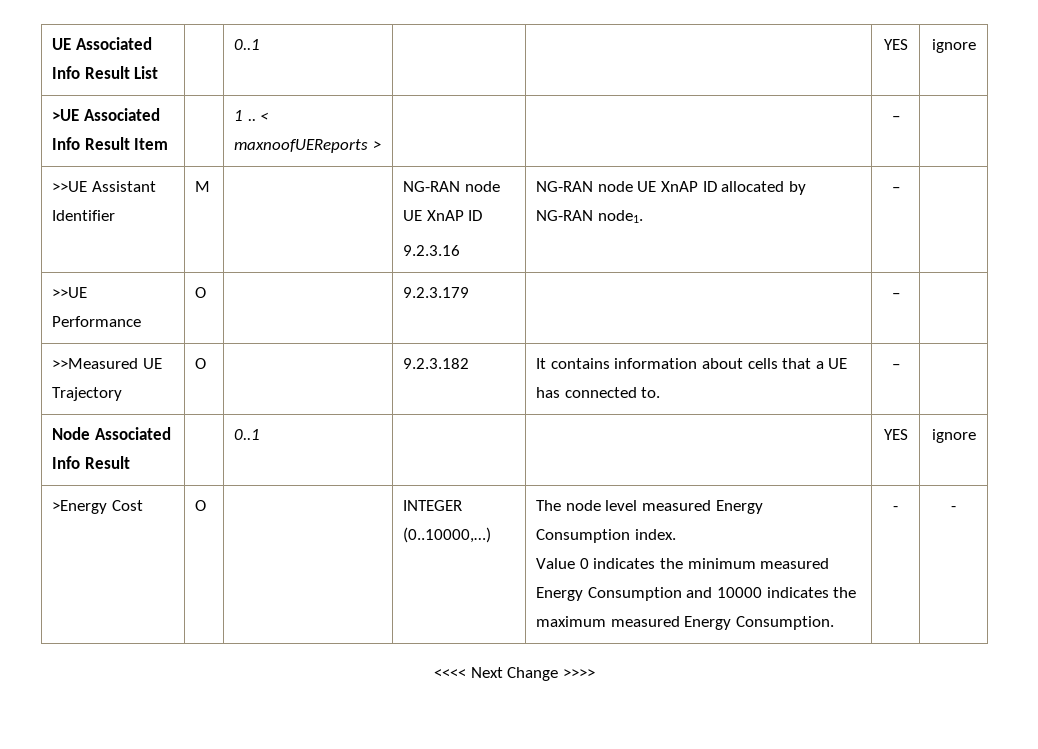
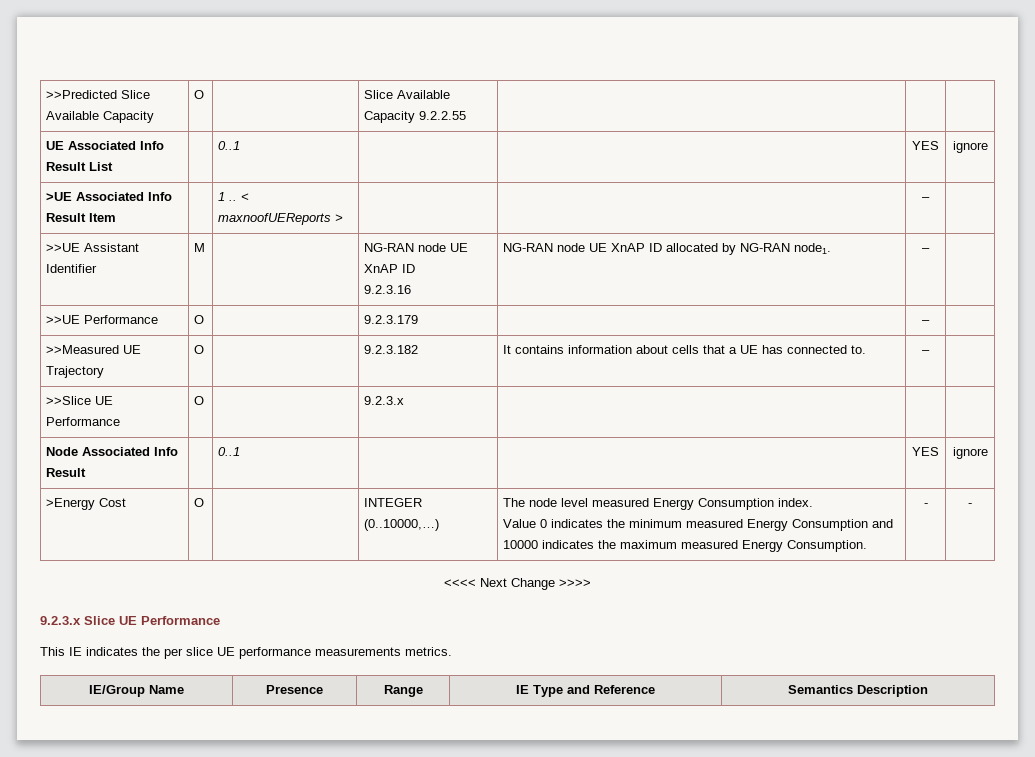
+ >>Predicted Slice Available Capacity | O | | Slice Available Capacity 9.2.2.55 | | |
+ >>Slice UE Performance | O | | 9.2.3.x | | |
+ 9.2.3.x Slice UE Performance
+ This IE indicates the per slice UE performance measurements metrics.
+ IE/Group Name | Presence | Range | IE Type and Reference | Semantics Description

